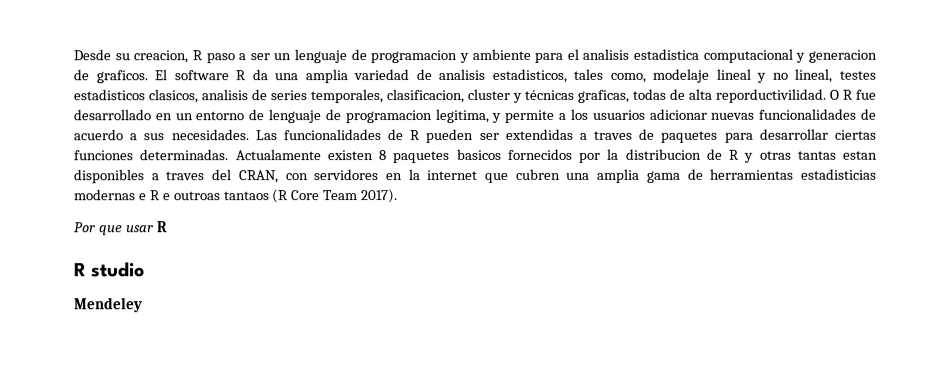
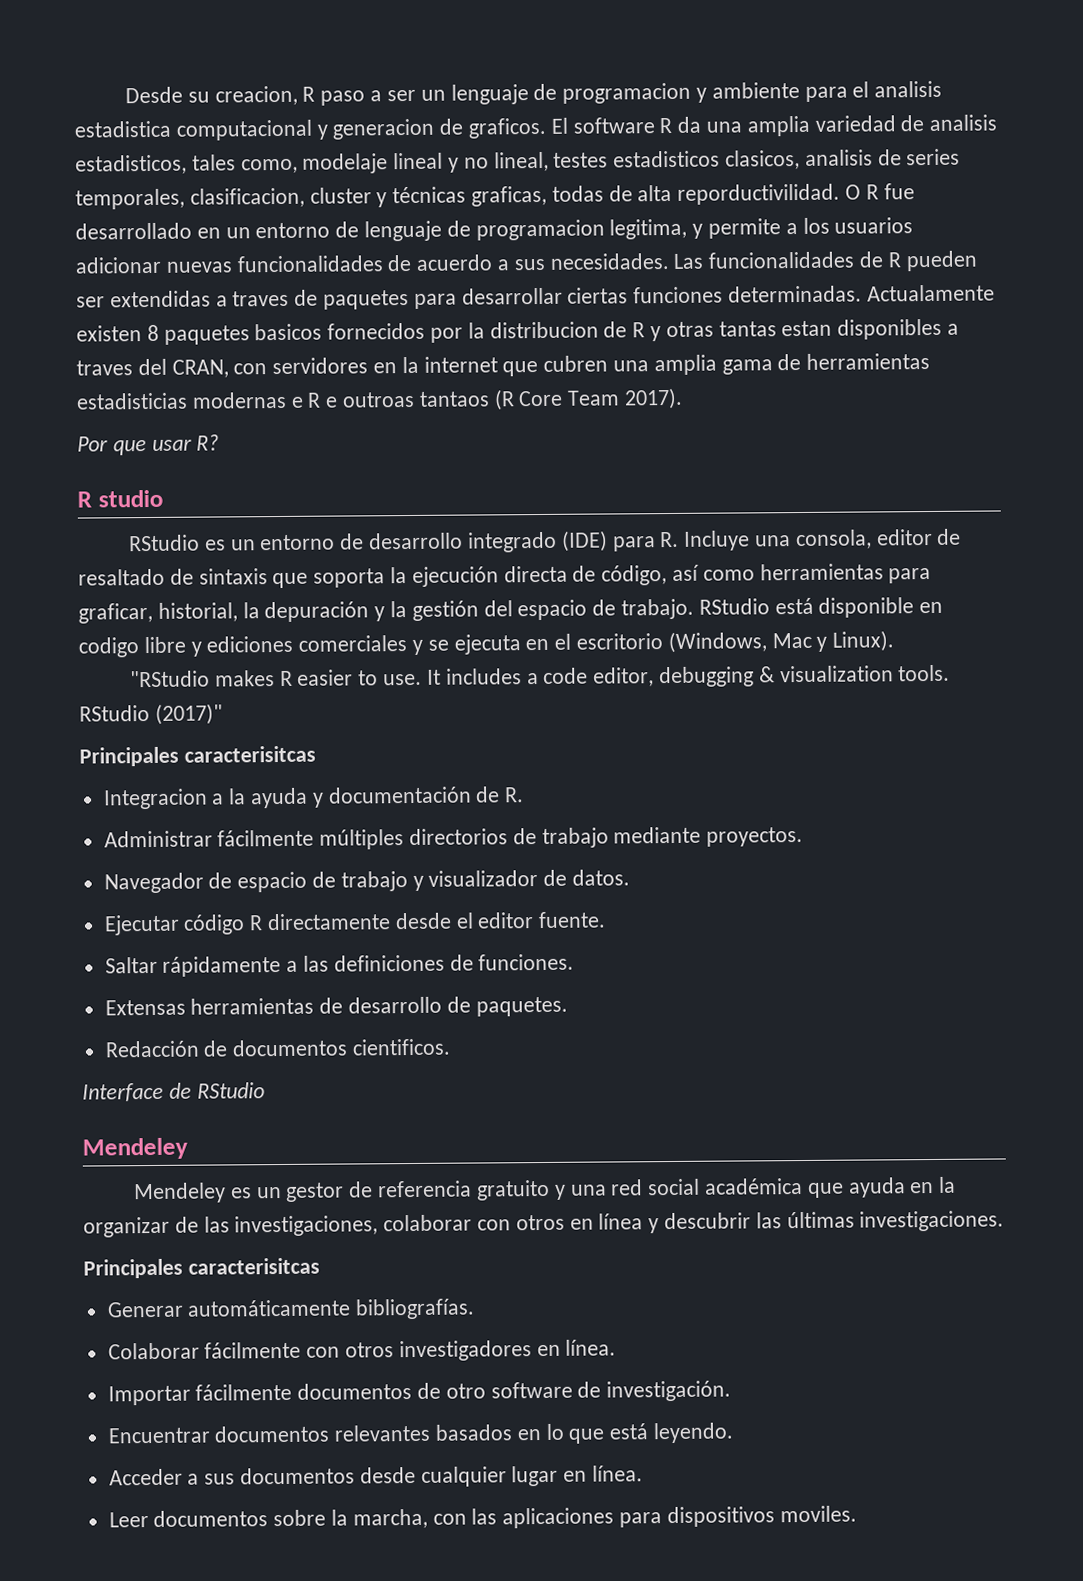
- Por que usar R
+ Por que usar R?
+ RStudio es un entorno de desarrollo integrado (IDE) para R. Incluye una consola, editor de resaltado de sintaxis que soporta la ejecución directa de código, así como herramientas para graficar, historial, la depuración y la gestión del espacio de trabajo. RStudio está disponible en codigo libre y ediciones comerciales y se ejecuta en el escritorio (Windows, Mac y Linux).
+ "RStudio makes R easier to use. It includes a code editor, debugging & visualization tools. RStudio (2017)"
+ Principales caracterisitcas
+ Integracion a la ayuda y documentación de R.
+ Administrar fácilmente múltiples directorios de trabajo mediante proyectos.
+ Navegador de espacio de trabajo y visualizador de datos.
+ Ejecutar código R directamente desde el editor fuente.
+ Saltar rápidamente a las definiciones de funciones.
+ Extensas herramientas de desarrollo de paquetes.
+ Redacción de documentos cientificos.
+ Interface de RStudio
  Mendeley
+ Mendeley es un gestor de referencia gratuito y una red social académica que ayuda en la organizar de las investigaciones, colaborar con otros en línea y descubrir las últimas investigaciones.
+ Principales caracterisitcas
+ Generar automáticamente bibliografías.
+ Colaborar fácilmente con otros investigadores en línea.
+ Importar fácilmente documentos de otro software de investigación.
+ Encuentrar documentos relevantes basados en lo que está leyendo.
+ Acceder a sus documentos desde cualquier lugar en línea.
+ Leer documentos sobre la marcha, con las aplicaciones para dispositivos moviles.

